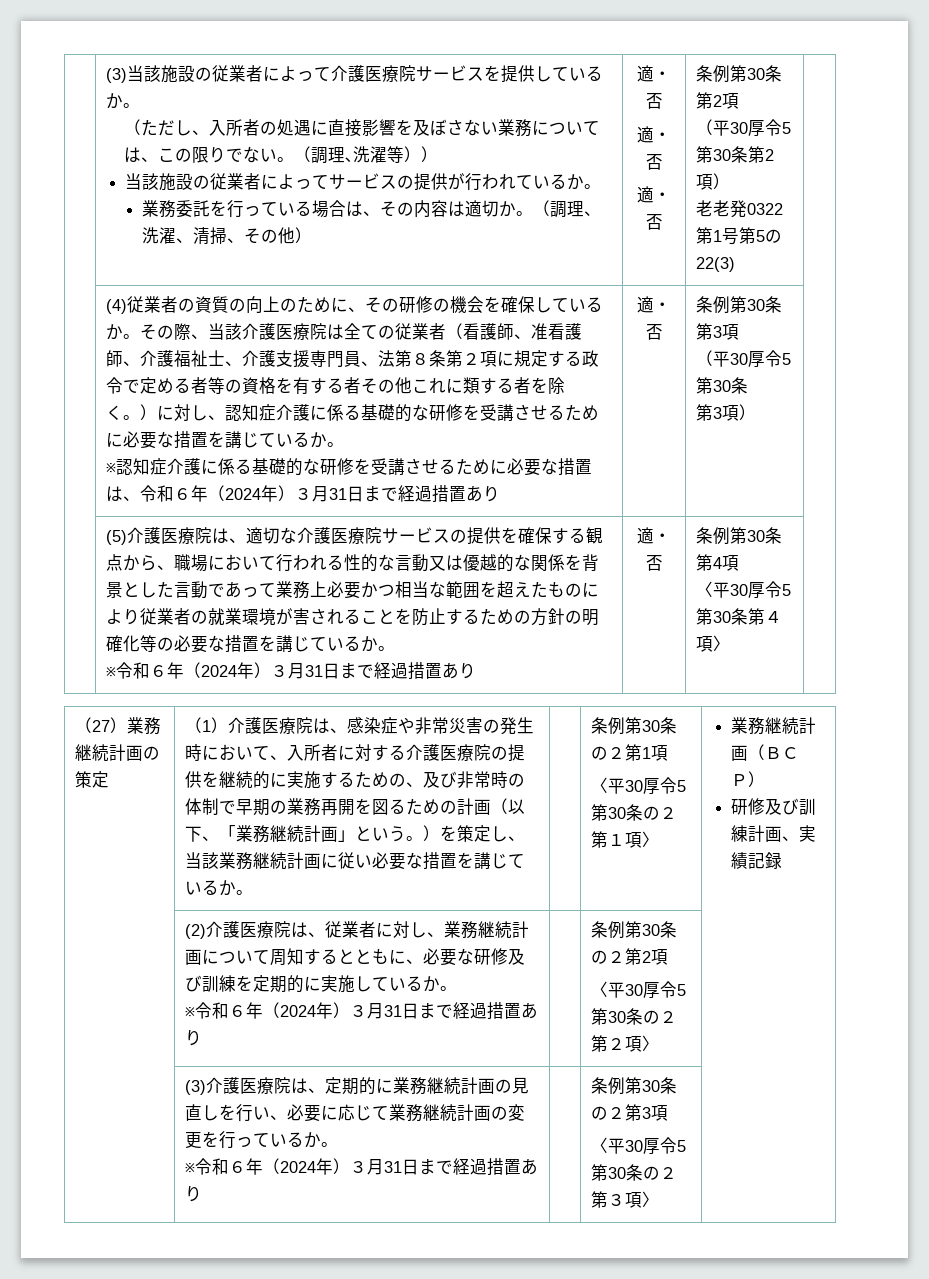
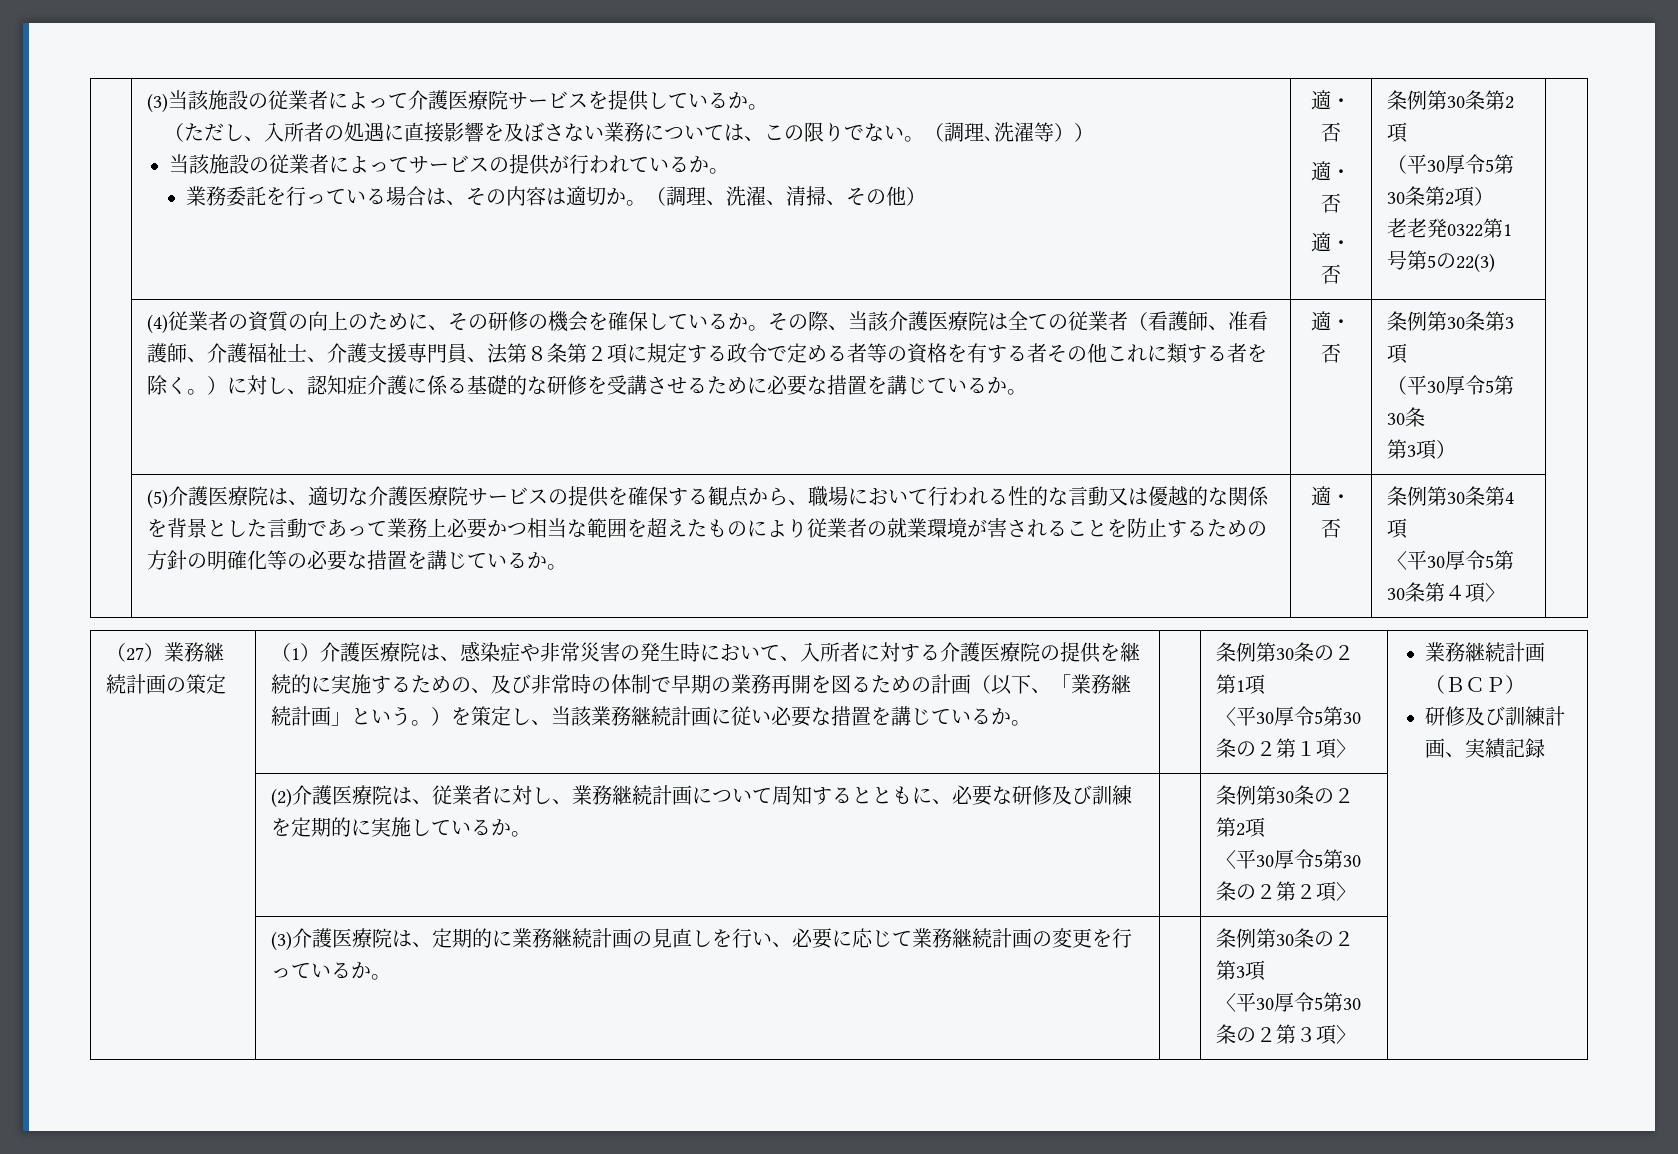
- ※認知症介護に係る基礎的な研修を受講させるために必要な措置は、令和６年（2024年）３月31日まで経過措置あり
  (5)介護医療院は、適切な介護医療院サービスの提供を確保する観点から、職場において行われる性的な言動又は優越的な関係を背景とした言動であって業務上必要かつ相当な範囲を超えたものにより従業者の就業環境が害されることを防止するための方針の明確化等の必要な措置を講じているか。
- ※令和６年（2024年）３月31日まで経過措置あり
  (2)介護医療院は、従業者に対し、業務継続計画について周知するとともに、必要な研修及び訓練を定期的に実施しているか。
- ※令和６年（2024年）３月31日まで経過措置あり
  (3)介護医療院は、定期的に業務継続計画の見直しを行い、必要に応じて業務継続計画の変更を行っているか。
- ※令和６年（2024年）３月31日まで経過措置あり

